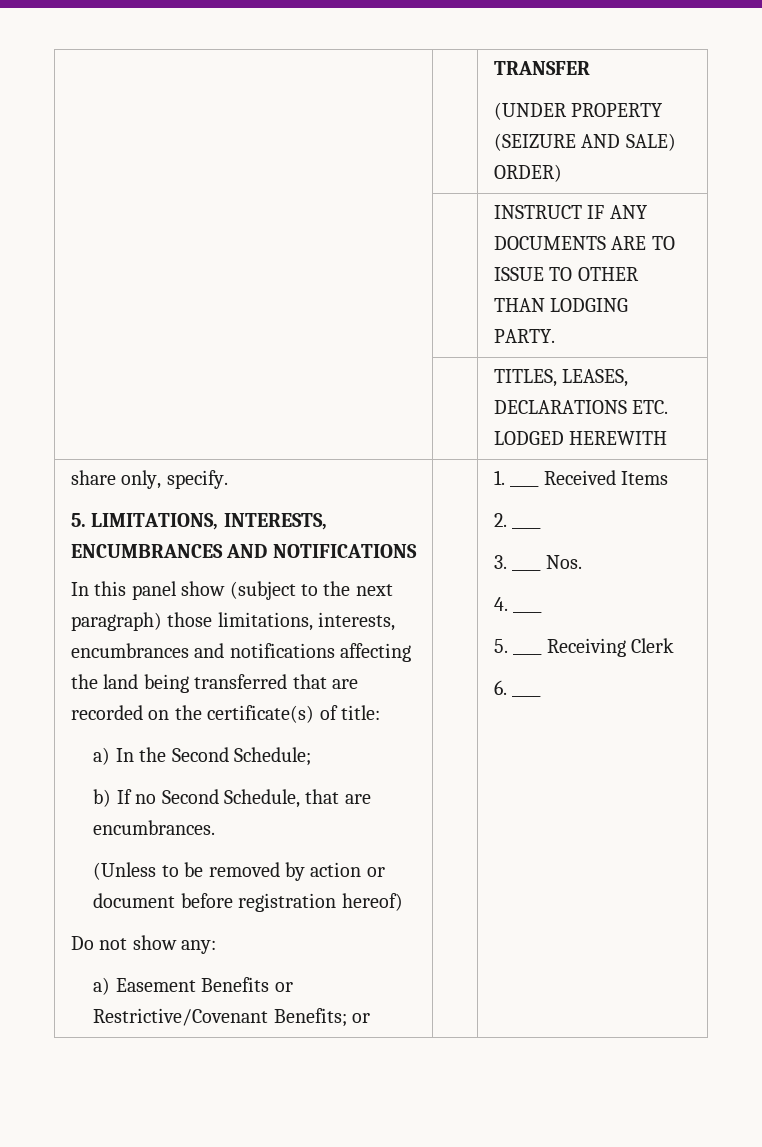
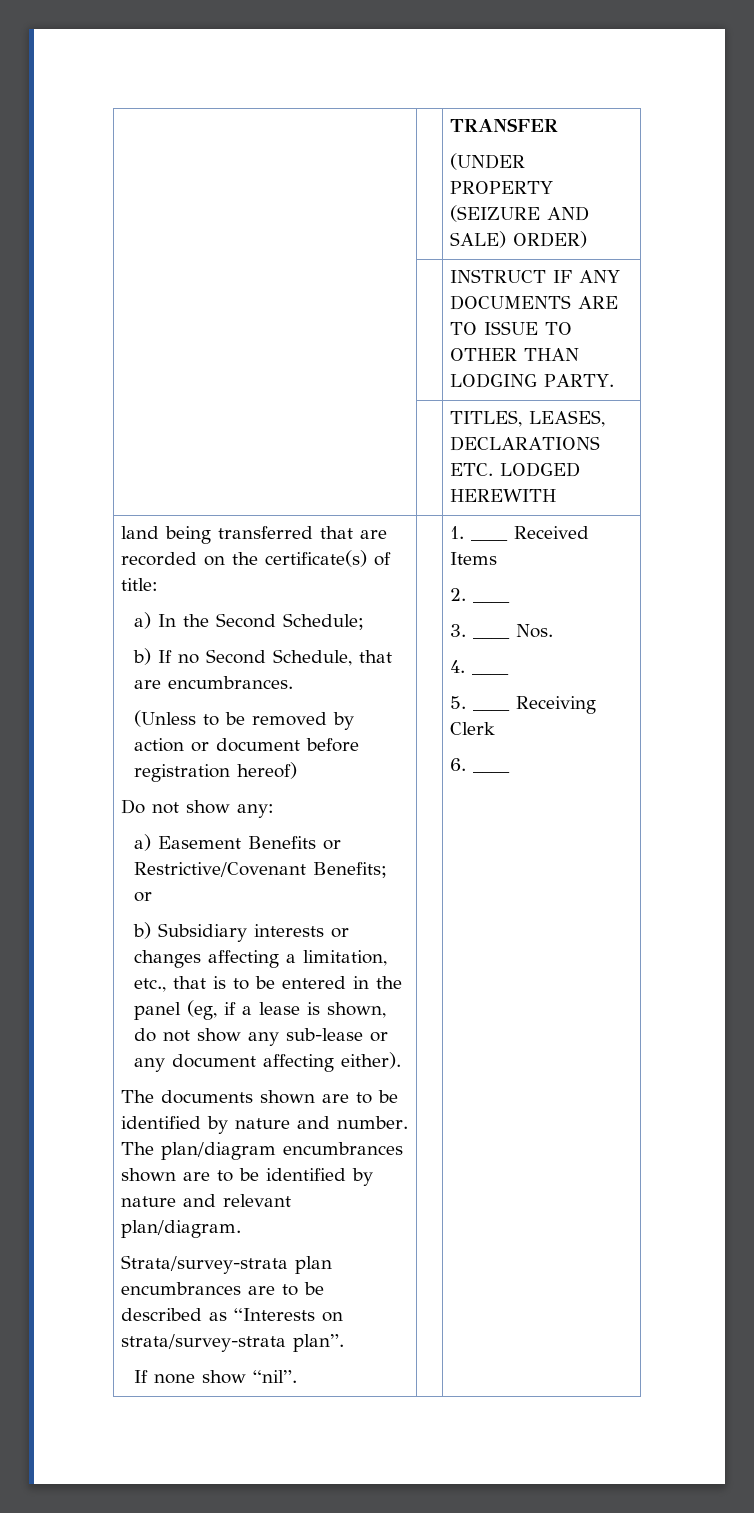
- share only, specify.
- 5. LIMITATIONS, INTERESTS, ENCUMBRANCES AND NOTIFICATIONS
- In this panel show (subject to the next paragraph) those limitations, interests, encumbrances and notifications affecting the land being transferred that are recorded on the certificate(s) of title:
+ land being transferred that are recorded on the certificate(s) of title:
+ b) Subsidiary interests or changes affecting a limitation, etc., that is to be entered in the panel (eg, if a lease is shown, do not show any sub-lease or any document affecting either).
+ The documents shown are to be identified by nature and number. The plan/diagram encumbrances shown are to be identified by nature and relevant plan/diagram.
+ Strata/survey-strata plan encumbrances are to be described as “Interests on strata/survey-strata plan”.
+ If none show “nil”.

